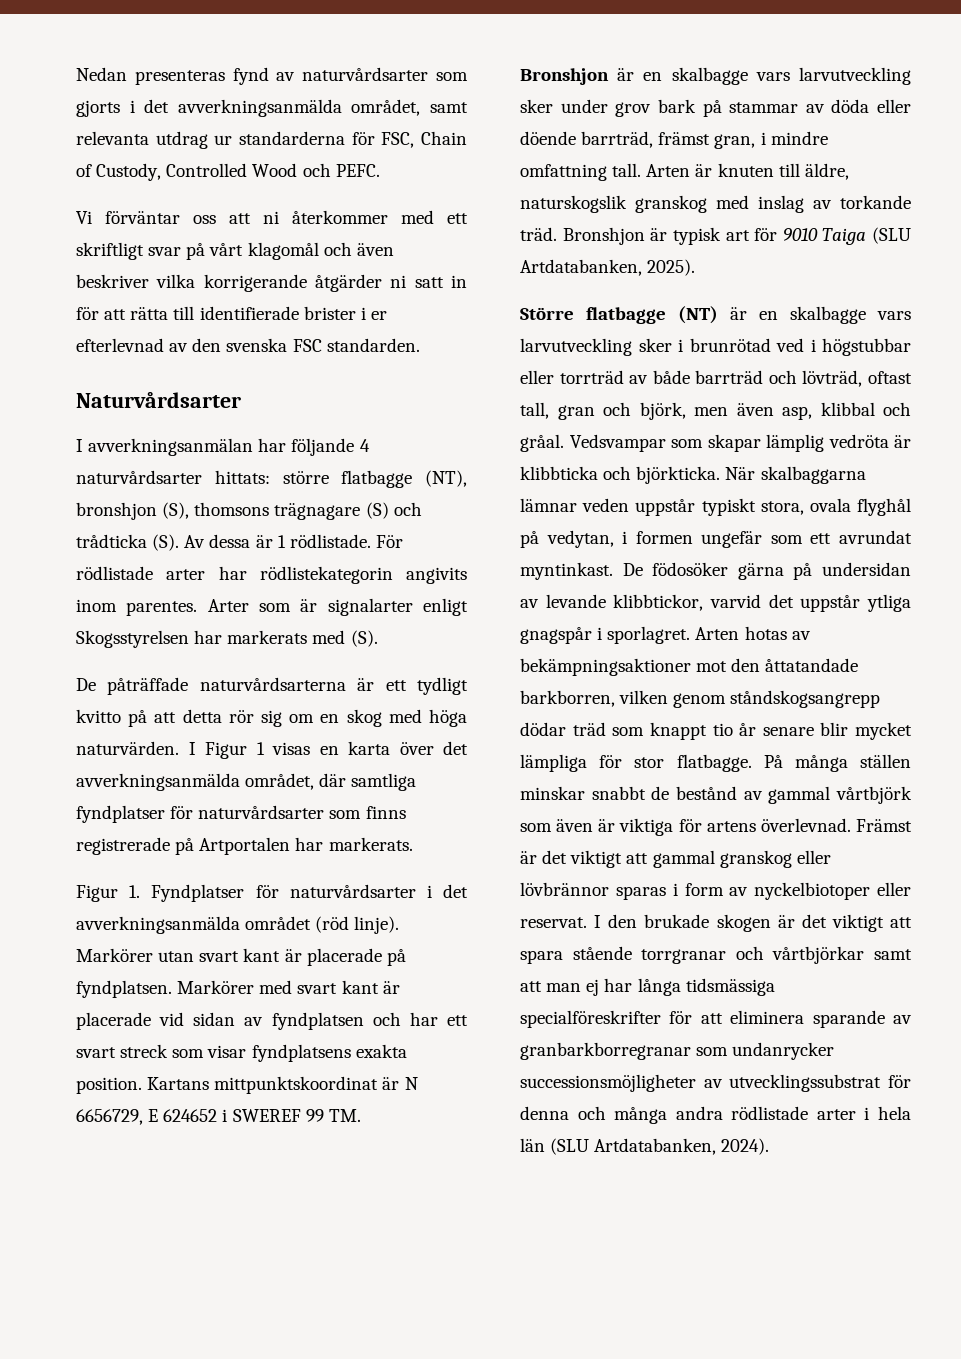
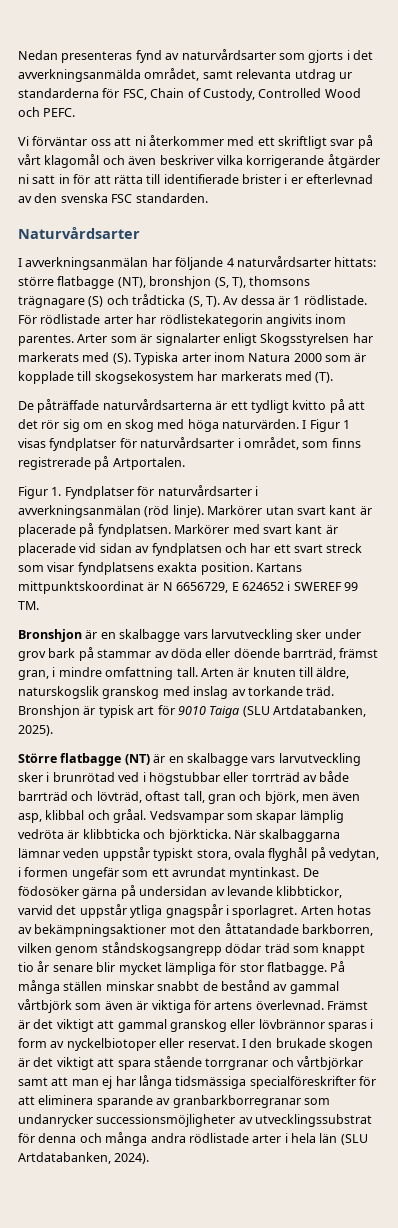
- I avverkningsanmälan har följande 4 naturvårdsarter hittats: större flatbagge (NT), bronshjon (S), thomsons trägnagare (S) och trådticka (S). Av dessa är 1 rödlistade.
+ I avverkningsanmälan har följande 4 naturvårdsarter hittats: större flatbagge (NT), bronshjon (S, T), thomsons trägnagare (S) och trådticka (S, T). Av dessa är 1 rödlistade.
- Arter som är signalarter enligt Skogsstyrelsen har markerats med (S).
+ Arter som är signalarter enligt Skogsstyrelsen har markerats med (S). Typiska arter inom Natura 2000 som är kopplade till skogsekosystem har markerats med (T).
- De påträffade naturvårdsarterna är ett tydligt kvitto på att detta rör sig om en skog med höga naturvärden.
+ De påträffade naturvårdsarterna är ett tydligt kvitto på att det rör sig om en skog med höga naturvärden.
- I Figur 1 visas en karta över det avverkningsanmälda området, där samtliga fyndplatser för naturvårdsarter som finns registrerade på Artportalen har markerats.
+ I Figur 1 visas fyndplatser för naturvårdsarter i området, som finns registrerade på Artportalen.
- Figur 1. Fyndplatser för naturvårdsarter i det avverkningsanmälda området (röd linje).
+ Figur 1. Fyndplatser för naturvårdsarter i avverkningsanmälan (röd linje).

